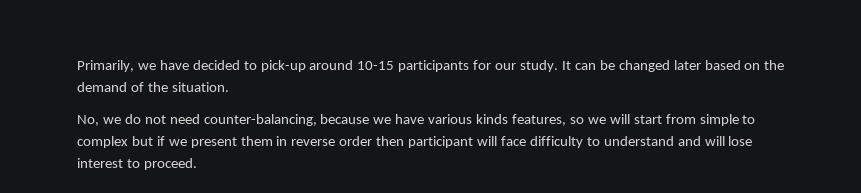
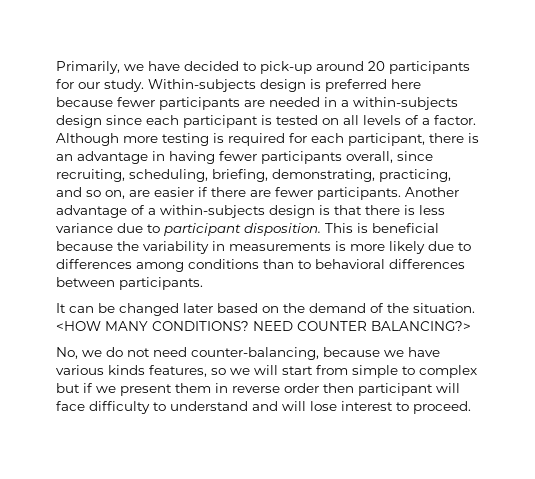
- Primarily, we have decided to pick-up around 10-15 participants for our study. It can be changed later based on the demand of the situation.
+ Primarily, we have decided to pick-up around 20 participants for our study. Within-subjects design is preferred here because fewer participants are needed in a within-subjects design since each participant is tested on all levels of a factor. Although more testing is required for each participant, there is an advantage in having fewer participants overall, since recruiting, scheduling, briefing, demonstrating, practicing, and so on, are easier if there are fewer participants. Another advantage of a within-subjects design is that there is less variance due to participant disposition. This is beneficial because the variability in measurements is more likely due to differences among conditions than to behavioral differences between participants.
+ It can be changed later based on the demand of the situation. <HOW MANY CONDITIONS? NEED COUNTER BALANCING?>

